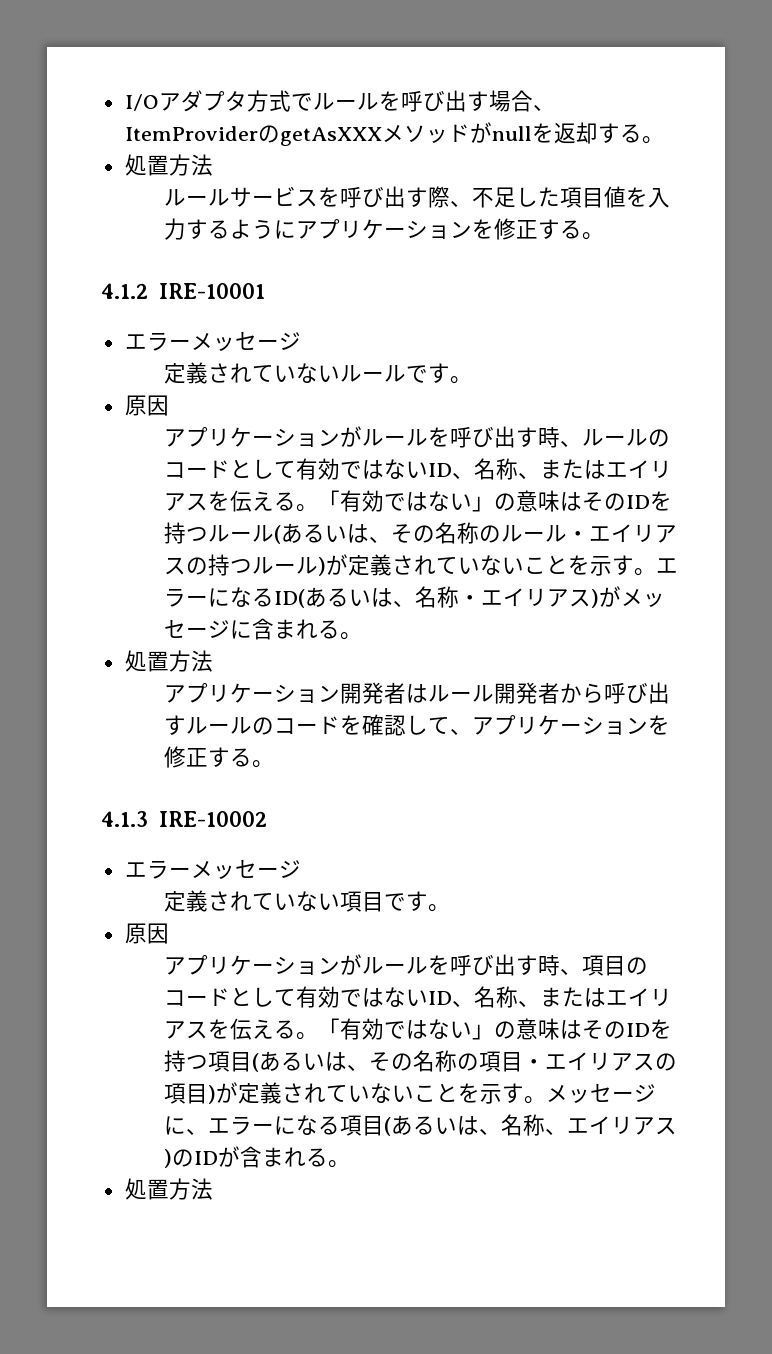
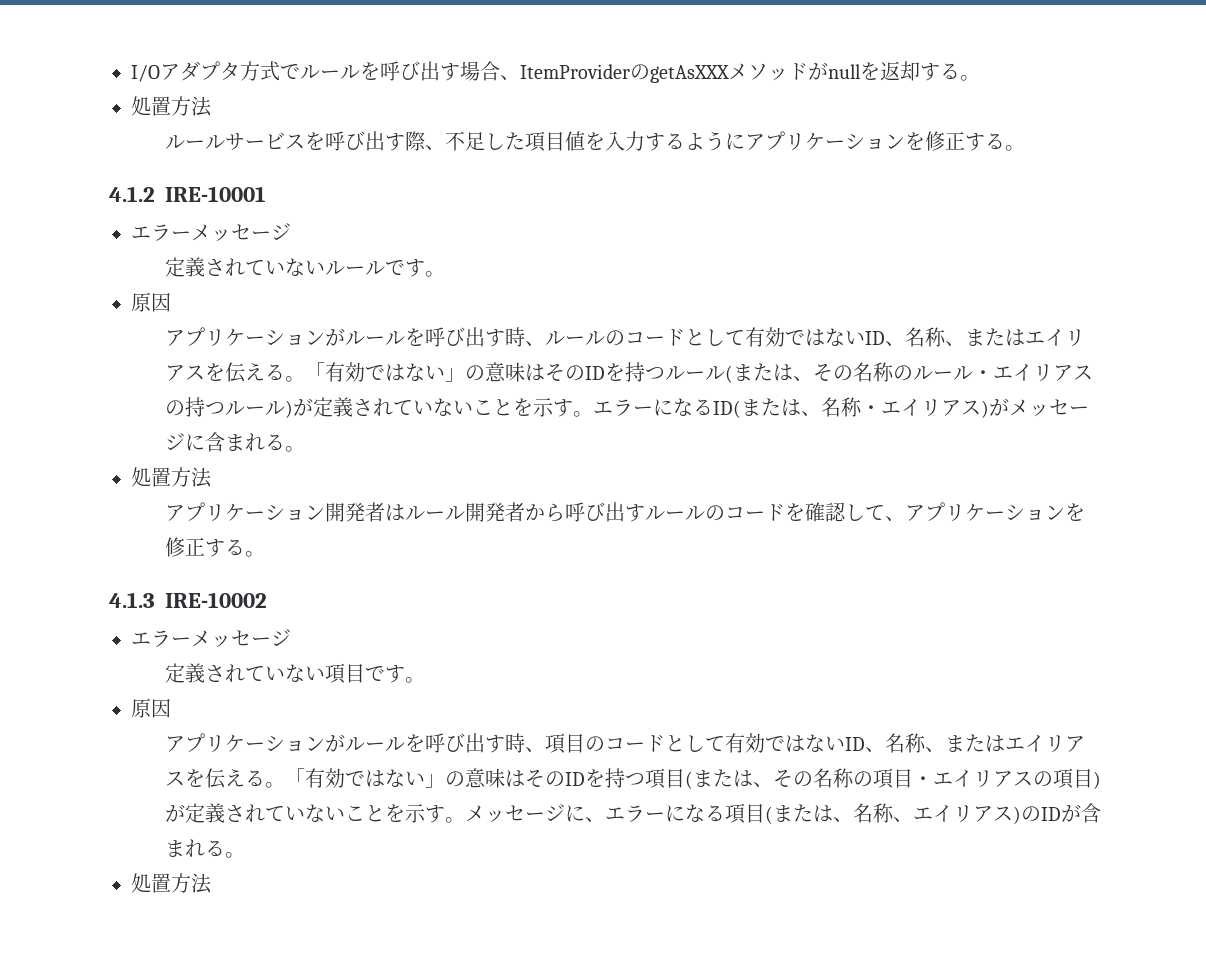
- 「有効ではない」の意味はそのIDを持つルール(あるいは、その名称のルール・エイリアスの持つルール)が定義されていないことを示す。
+ 「有効ではない」の意味はそのIDを持つルール(または、その名称のルール・エイリアスの持つルール)が定義されていないことを示す。
- エラーになるID(あるいは、名称・エイリアス)がメッセージに含まれる。
+ エラーになるID(または、名称・エイリアス)がメッセージに含まれる。
- 「有効ではない」の意味はそのIDを持つ項目(あるいは、その名称の項目・エイリアスの項目)が定義されていないことを示す。
+ 「有効ではない」の意味はそのIDを持つ項目(または、その名称の項目・エイリアスの項目)が定義されていないことを示す。
- メッセージに、エラーになる項目(あるいは、名称、エイリアス)のIDが含まれる。
+ メッセージに、エラーになる項目(または、名称、エイリアス)のIDが含まれる。

